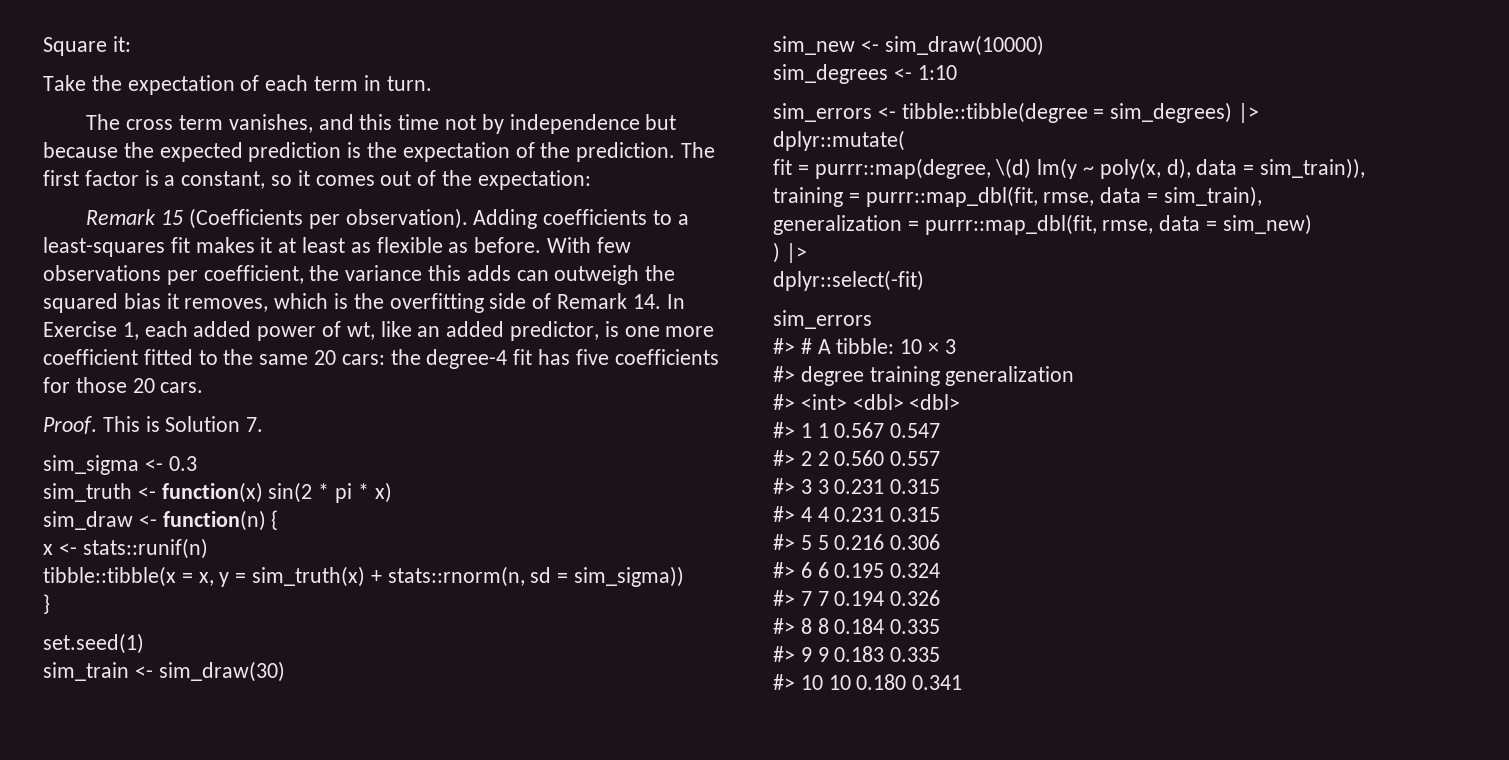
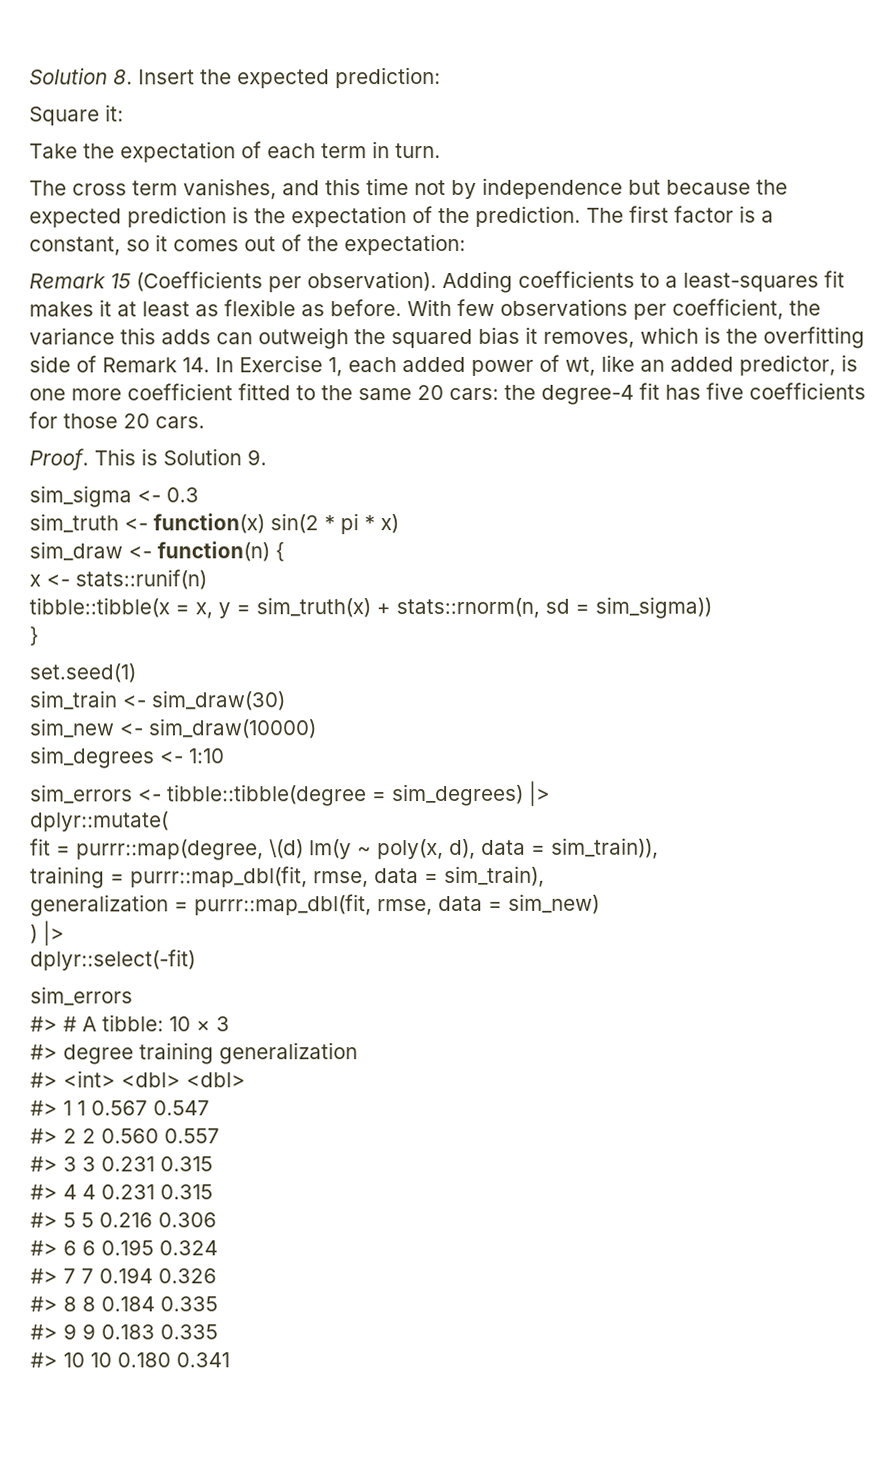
+ Solution 8. Insert the expected prediction:
- This is Solution 7.
+ This is Solution 9.

